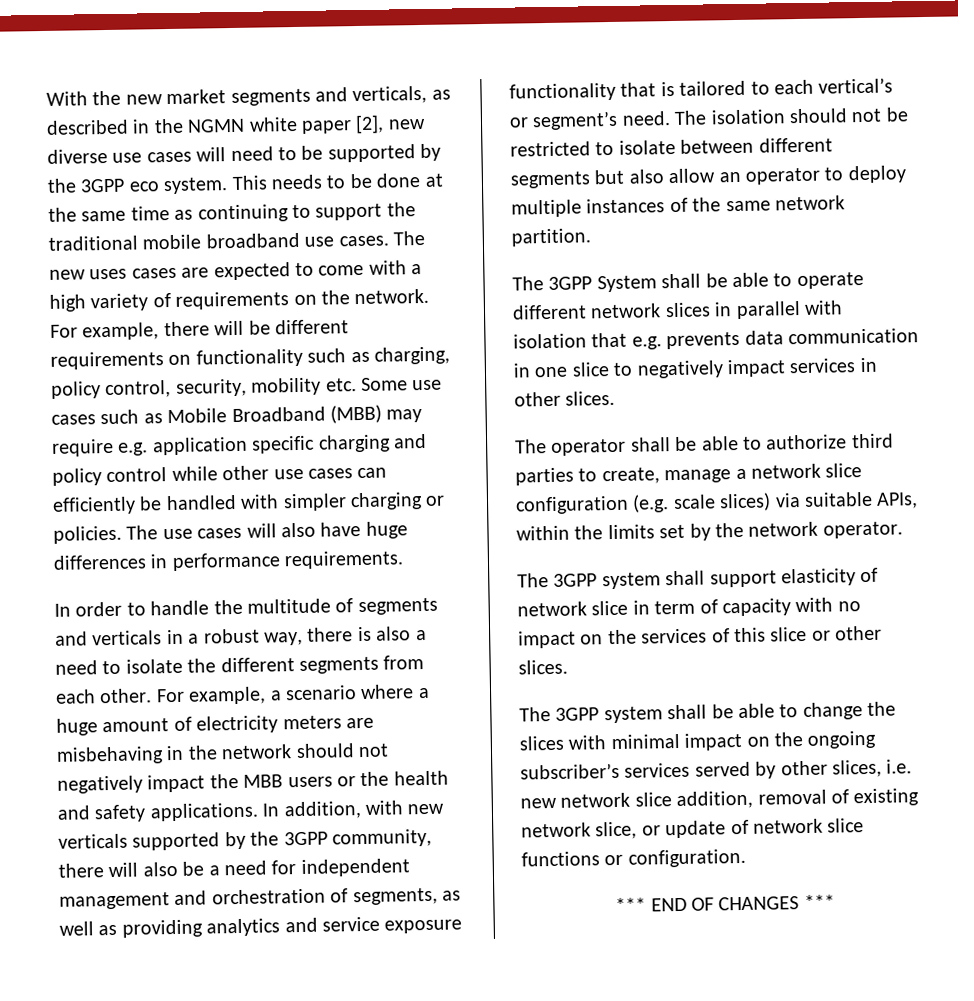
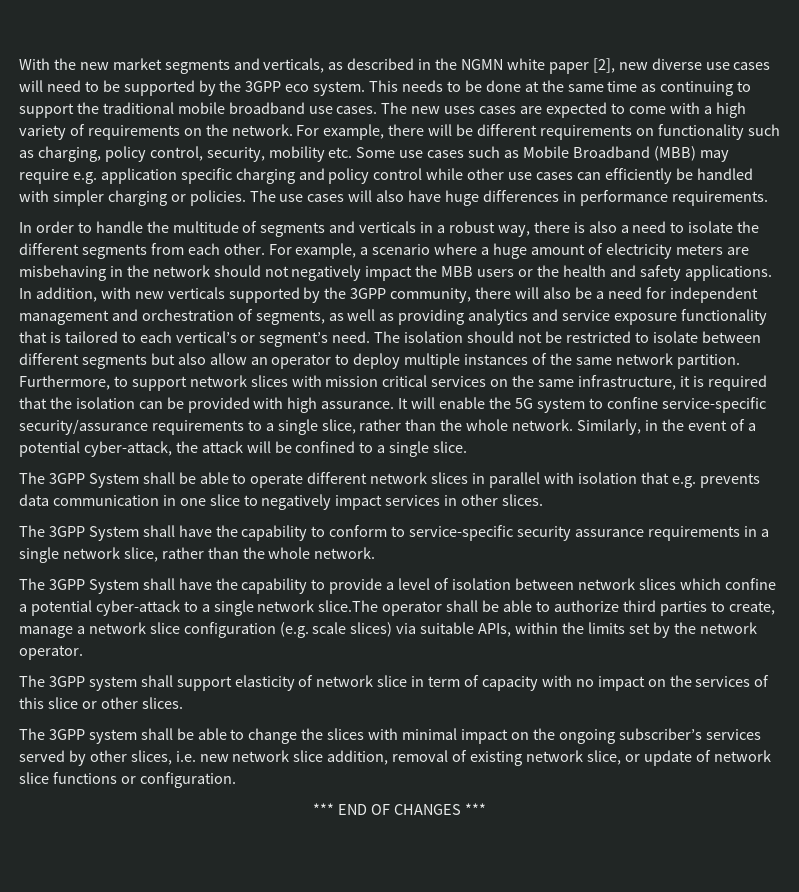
+ Furthermore, to support network slices with mission critical services on the same infrastructure, it is required that the isolation can be provided with high assurance. It will enable the 5G system to confine service-specific security/assurance requirements to a single slice, rather than the whole network. Similarly, in the event of a potential cyber-attack, the attack will be confined to a single slice.
- The operator shall be able to authorize third parties to create, manage a network slice configuration (e.g. scale slices) via suitable APIs, within the limits set by the network operator.
+ The 3GPP System shall have the capability to conform to service-specific security assurance requirements in a single network slice, rather than the whole network.
+ The 3GPP System shall have the capability to provide a level of isolation between network slices which confine a potential cyber-attack to a single network slice.The operator shall be able to authorize third parties to create, manage a network slice configuration (e.g. scale slices) via suitable APIs, within the limits set by the network operator.

